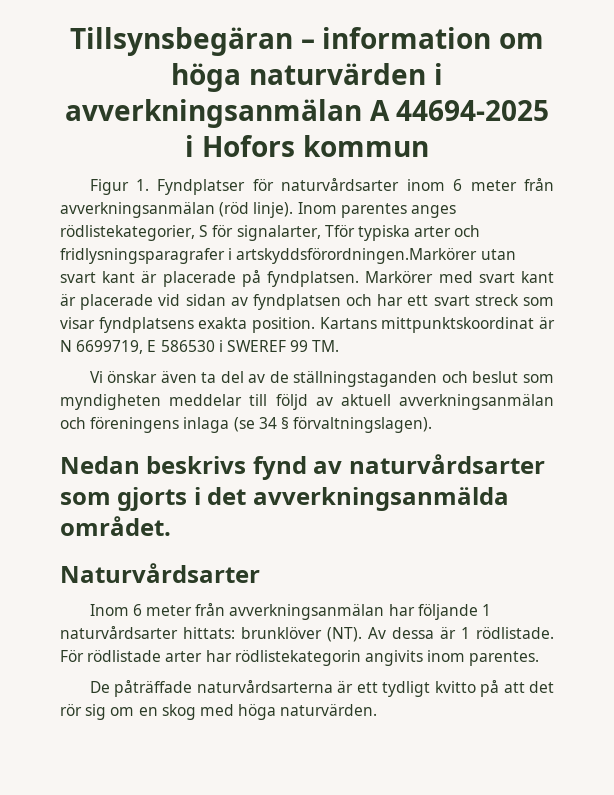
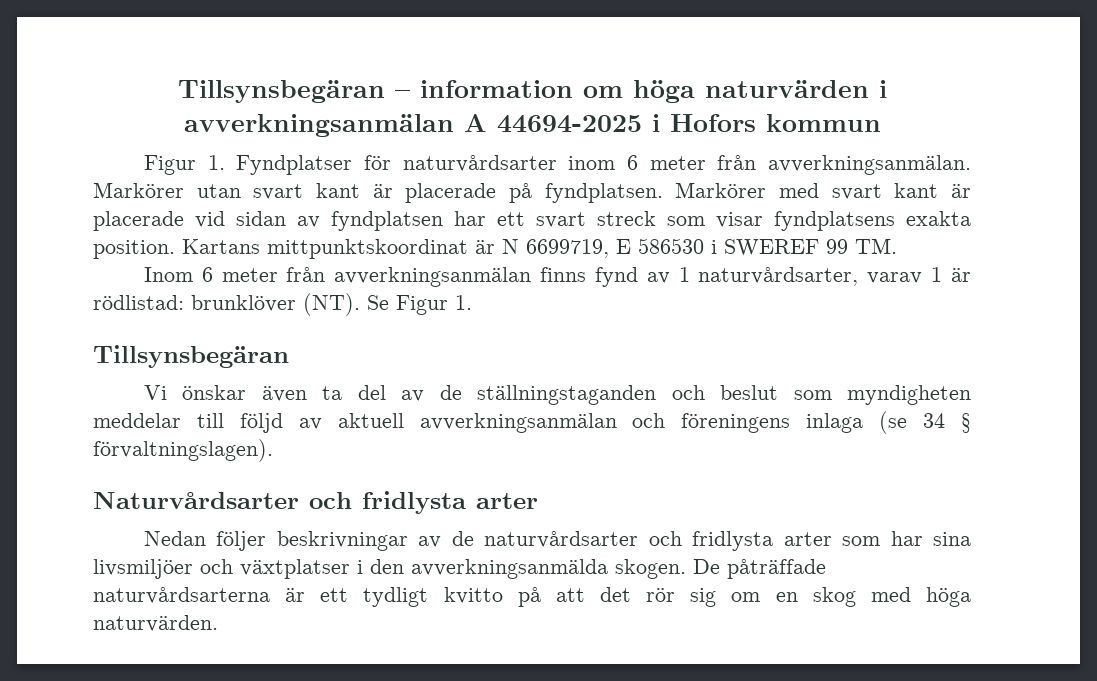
- Figur 1. Fyndplatser för naturvårdsarter inom 6 meter från avverkningsanmälan (röd linje). Inom parentes anges rödlistekategorier, S för signalarter, Tför typiska arter och fridlysningsparagrafer i artskyddsförordningen.Markörer utan svart kant är placerade på fyndplatsen.
+ Figur 1. Fyndplatser för naturvårdsarter inom 6 meter från avverkningsanmälan. Markörer utan svart kant är placerade på fyndplatsen.
- Markörer med svart kant är placerade vid sidan av fyndplatsen och har ett svart streck som visar fyndplatsens exakta position.
+ Markörer med svart kant är placerade vid sidan av fyndplatsen har ett svart streck som visar fyndplatsens exakta position.
+ Inom 6 meter från avverkningsanmälan finns fynd av 1 naturvårdsarter, varav 1 är rödlistad: brunklöver (NT). Se Figur 1.
+ Tillsynsbegäran
- Nedan beskrivs fynd av naturvårdsarter som gjorts i det avverkningsanmälda området.
- Naturvårdsarter
- Inom 6 meter från avverkningsanmälan har följande 1 naturvårdsarter hittats: brunklöver (NT). Av dessa är 1 rödlistade. För rödlistade arter har rödlistekategorin angivits inom parentes.
- De påträffade naturvårdsarterna är ett tydligt kvitto på att det rör sig om en skog med höga naturvärden.
+ Naturvårdsarter och fridlysta arter
+ Nedan följer beskrivningar av de naturvårdsarter och fridlysta arter som har sina livsmiljöer och växtplatser i den avverkningsanmälda skogen. De påträffade naturvårdsarterna är ett tydligt kvitto på att det rör sig om en skog med höga naturvärden.

